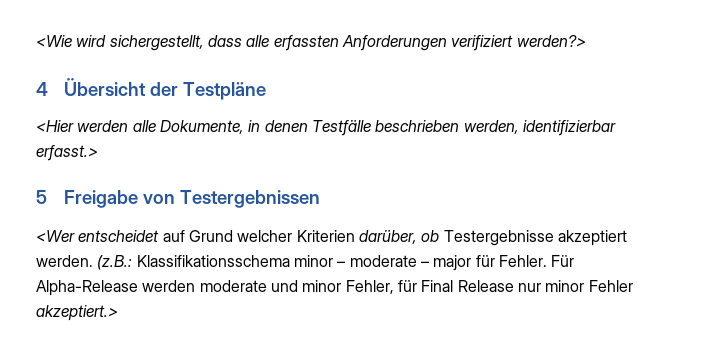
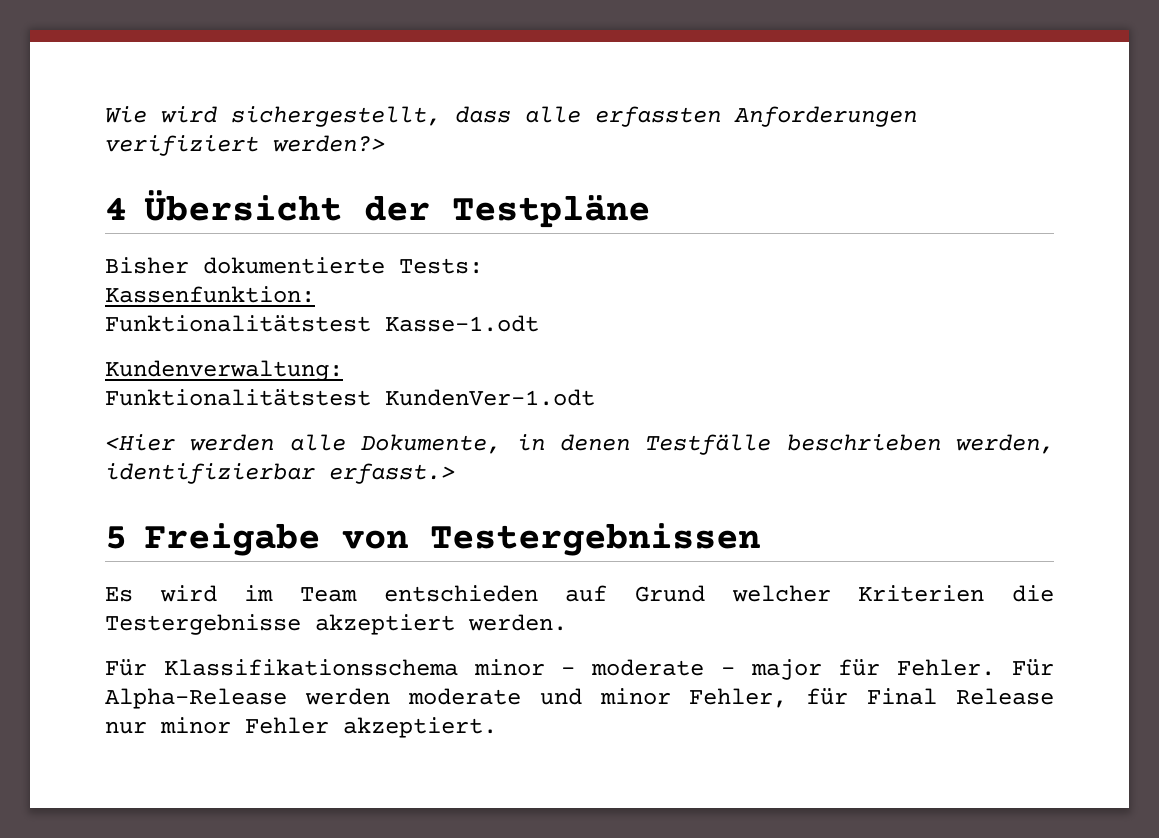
- <Wie wird sichergestellt, dass alle erfassten Anforderungen verifiziert werden?>
+ Wie wird sichergestellt, dass alle erfassten Anforderungen verifiziert werden?>
+ Bisher dokumentierte Tests:
+ Kassenfunktion:
+ Funktionalitätstest Kasse-1.odt
+ Kundenverwaltung:
+ Funktionalitätstest KundenVer-1.odt
- <Wer entscheidet auf Grund welcher Kriterien darüber, ob Testergebnisse akzeptiert werden. (z.B.: Klassifikationsschema minor – moderate – major für Fehler.
+ Es wird im Team entschieden auf Grund welcher Kriterien die Testergebnisse akzeptiert werden.
+ Für Klassifikationsschema minor – moderate – major für Fehler.
- Für Alpha-Release werden moderate und minor Fehler, für Final Release nur minor Fehler akzeptiert.>
+ Für Alpha-Release werden moderate und minor Fehler, für Final Release nur minor Fehler akzeptiert.

